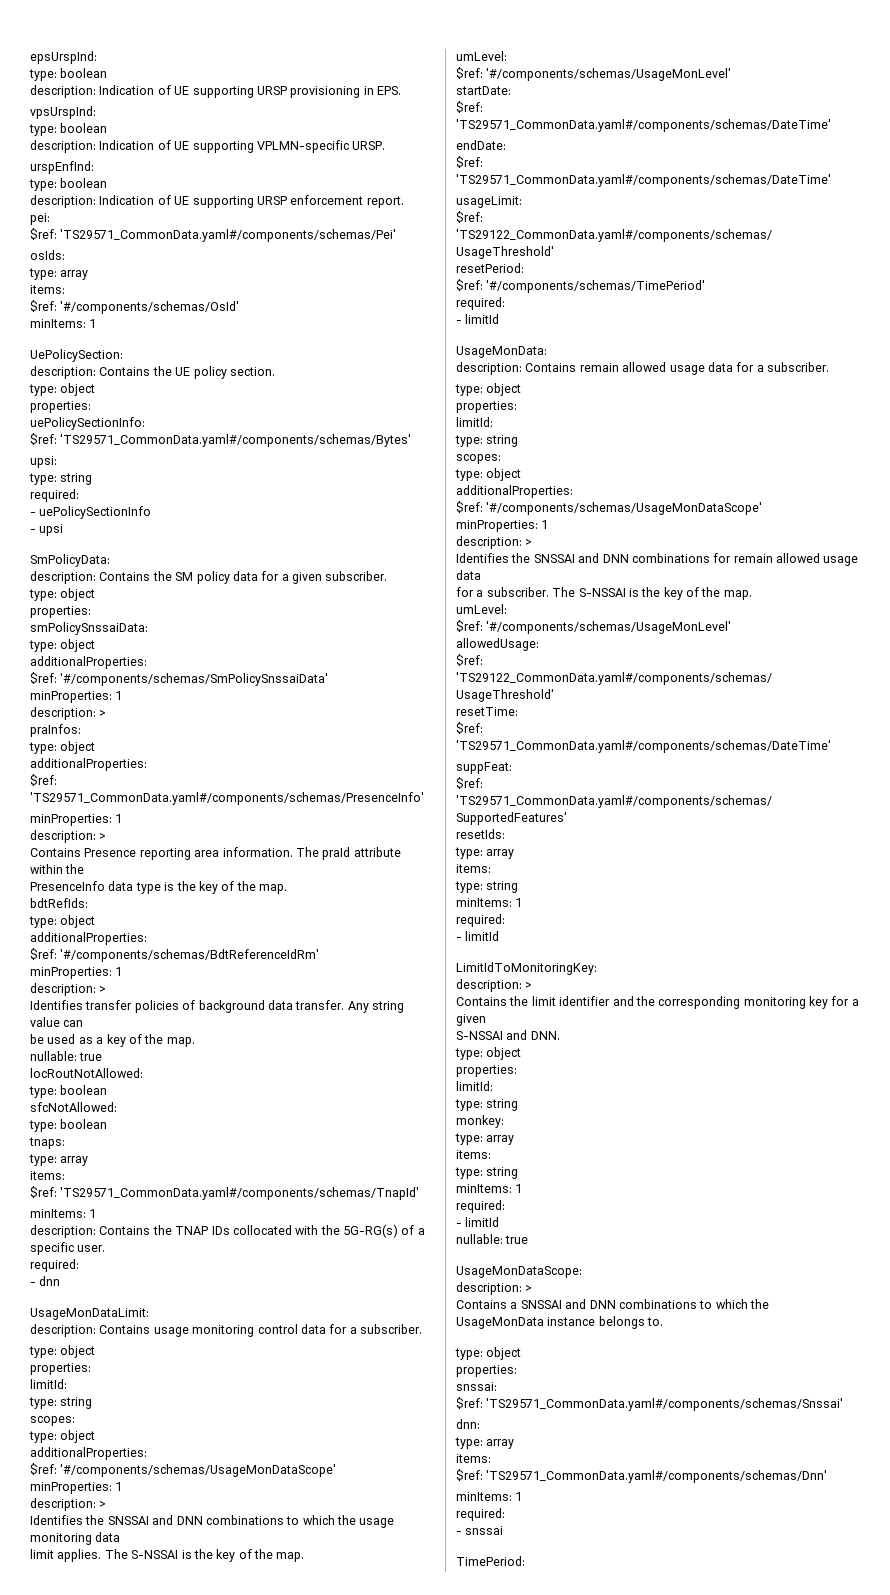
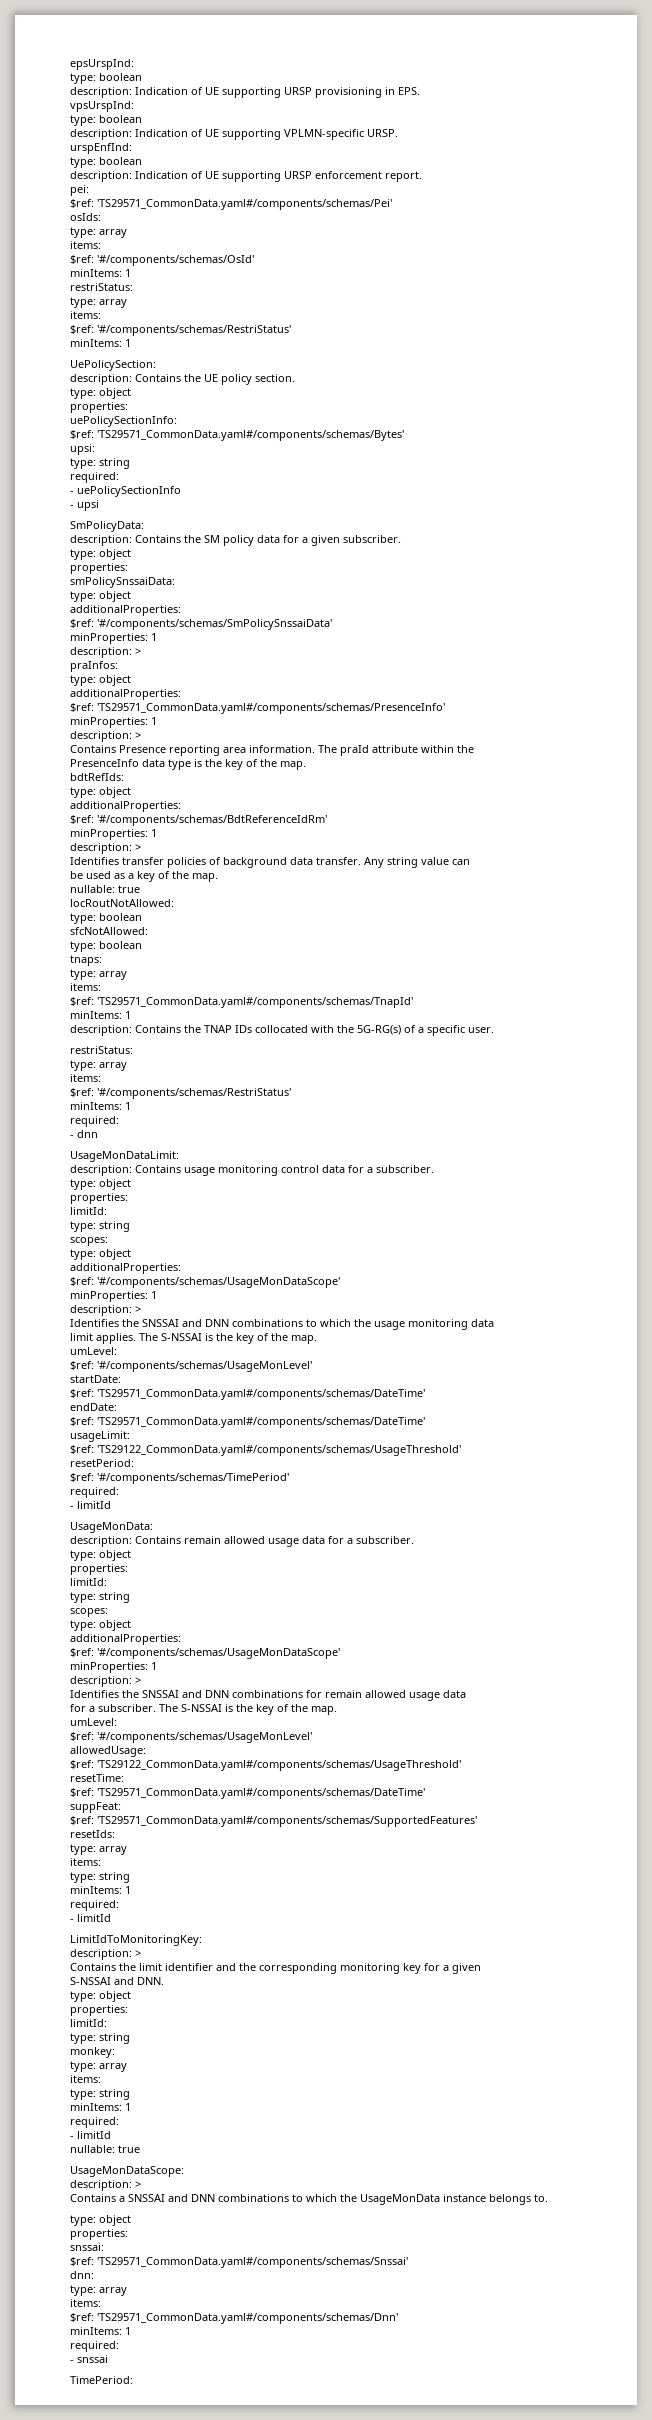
  $ref: '#/components/schemas/OsId'
+ minItems: 1
+ restriStatus:
+ type: array
+ items:
+ $ref: '#/components/schemas/RestriStatus'
  description: Contains the TNAP IDs collocated with the 5G-RG(s) of a specific user.
+ restriStatus:
+ type: array
+ items:
+ $ref: '#/components/schemas/RestriStatus'
+ minItems: 1

